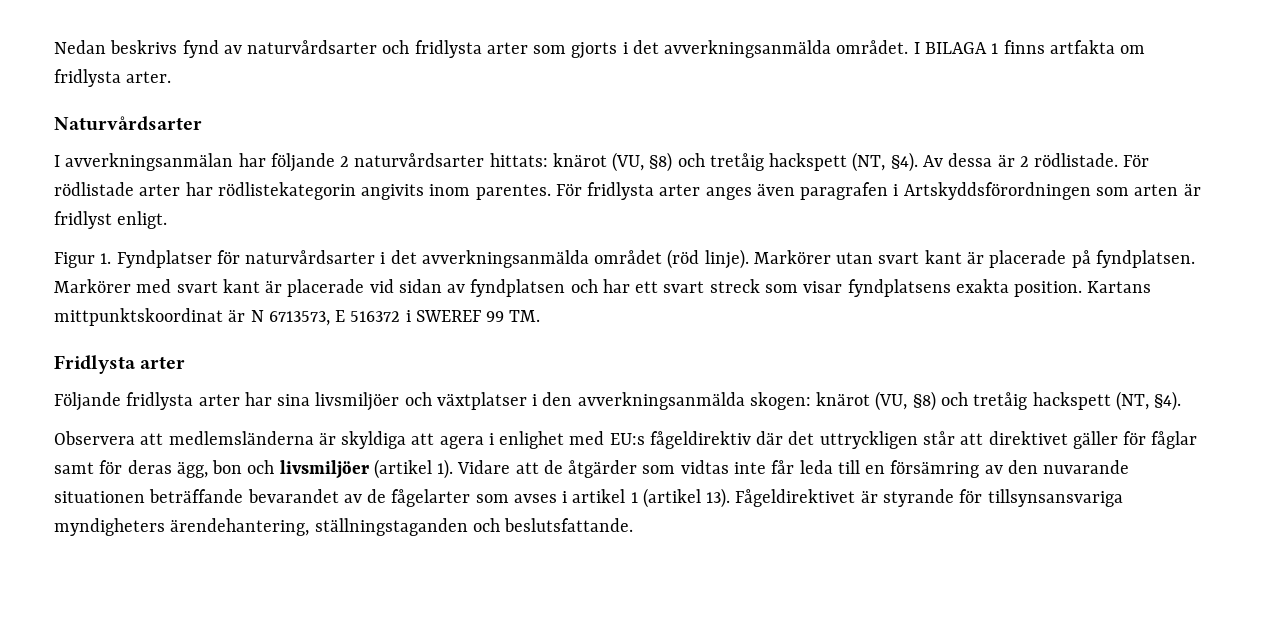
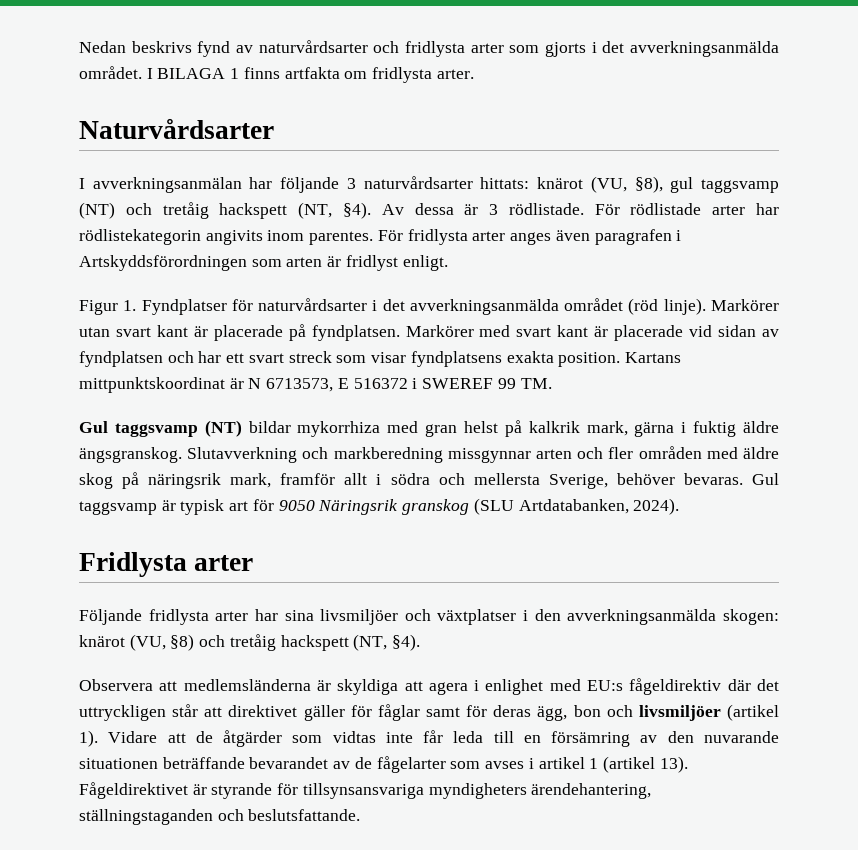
- I avverkningsanmälan har följande 2 naturvårdsarter hittats: knärot (VU, §8) och tretåig hackspett (NT, §4).
+ I avverkningsanmälan har följande 3 naturvårdsarter hittats: knärot (VU, §8), gul taggsvamp (NT) och tretåig hackspett (NT, §4).
- Av dessa är 2 rödlistade.
+ Av dessa är 3 rödlistade.
+ Gul taggsvamp (NT) bildar mykorrhiza med gran helst på kalkrik mark, gärna i fuktig äldre ängsgranskog. Slutavverkning och markberedning missgynnar arten och fler områden med äldre skog på näringsrik mark, framför allt i södra och mellersta Sverige, behöver bevaras. Gul taggsvamp är typisk art för 9050 Näringsrik granskog (SLU Artdatabanken, 2024).

